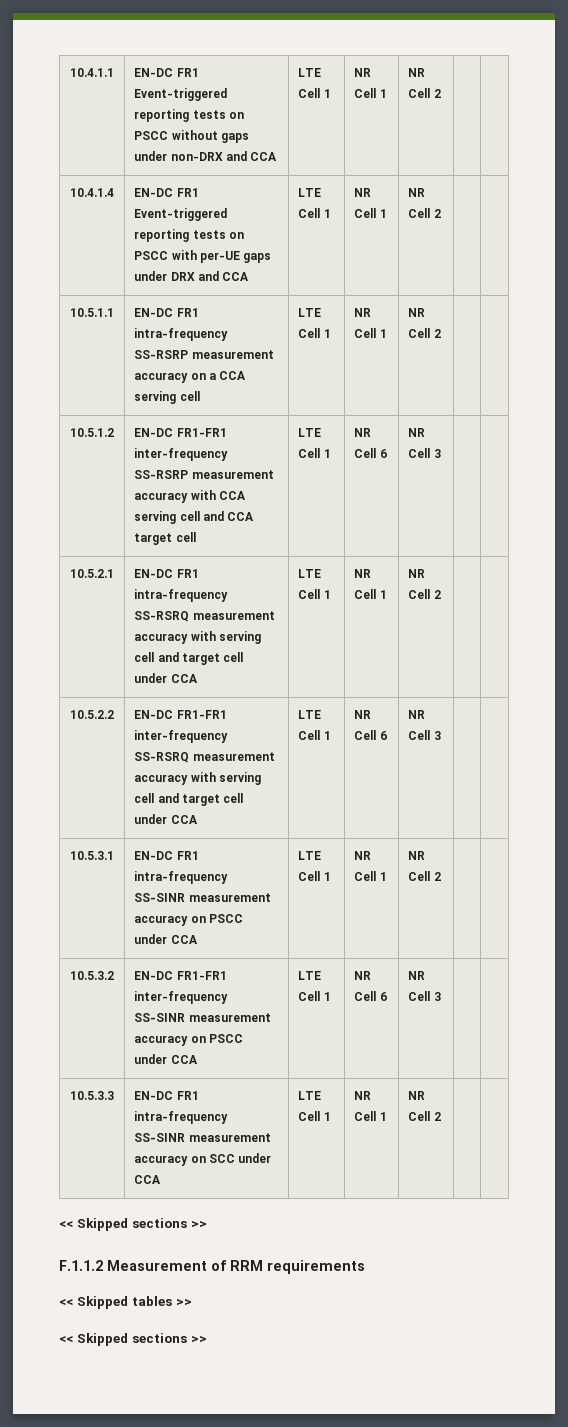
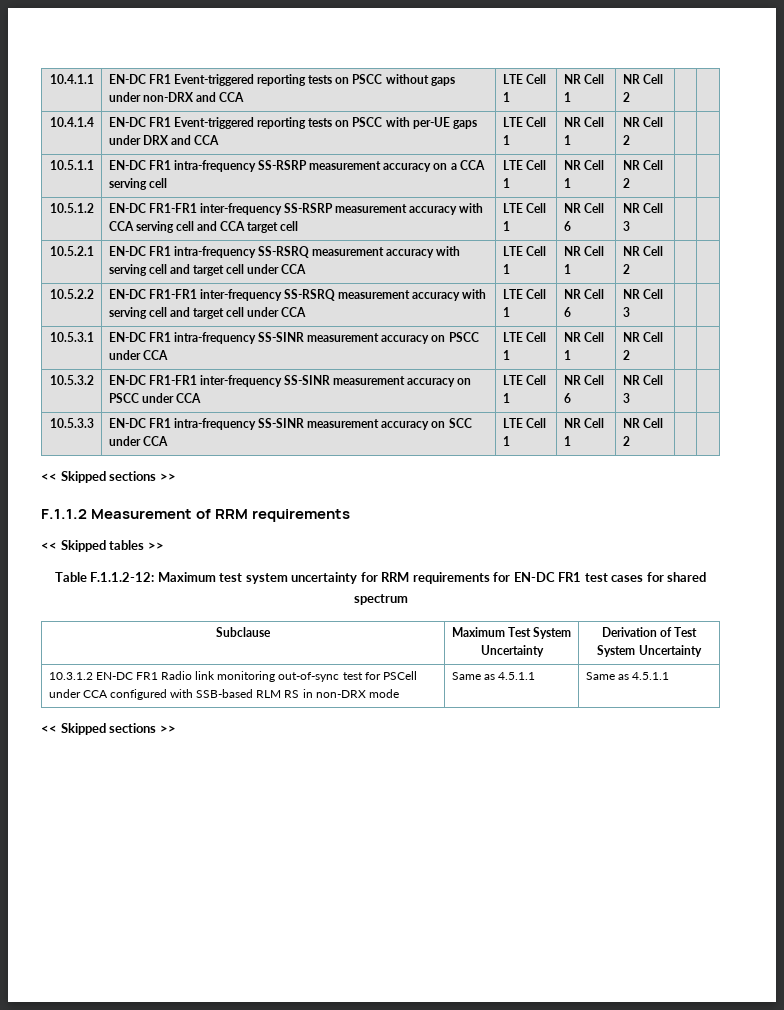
+ Table F.1.1.2-12: Maximum test system uncertainty for RRM requirements for EN-DC FR1 test cases for shared spectrum
+ Subclause | Maximum Test System Uncertainty | Derivation of Test System Uncertainty
+ 10.3.1.2 EN-DC FR1 Radio link monitoring out-of-sync test for PSCell under CCA configured with SSB-based RLM RS in non-DRX mode | Same as 4.5.1.1 | Same as 4.5.1.1

